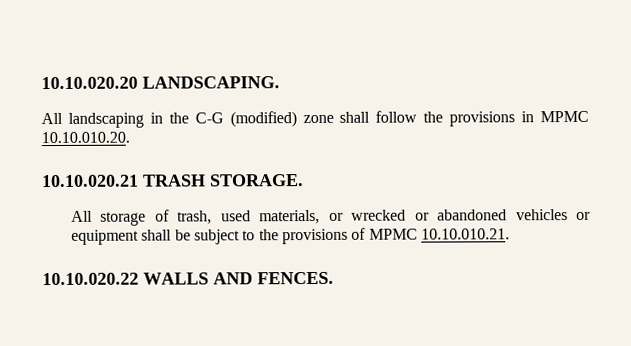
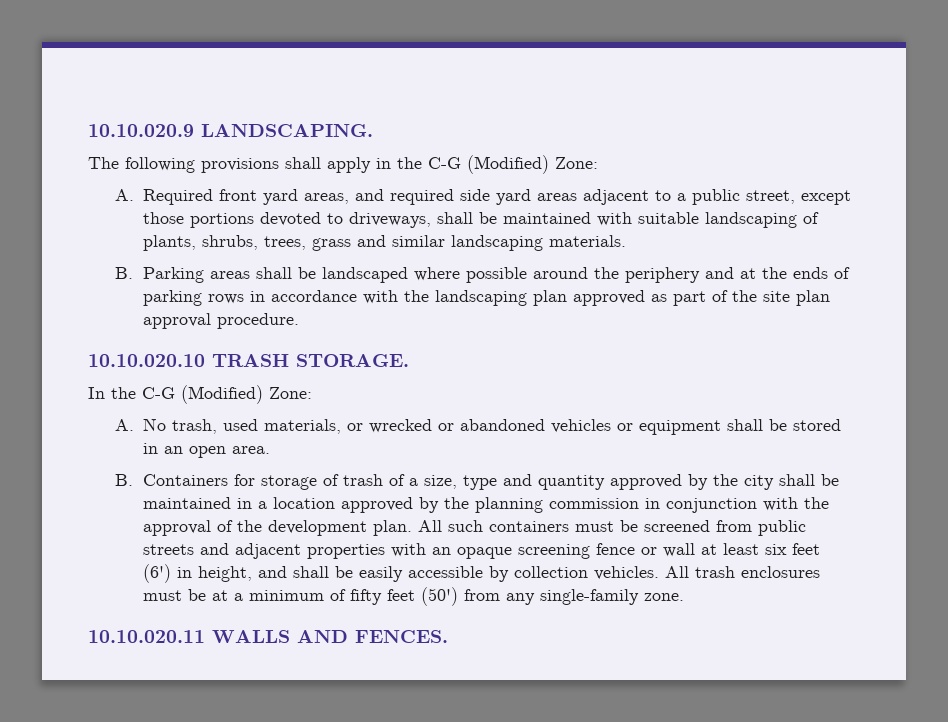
- 10.10.020.20 LANDSCAPING.
+ 10.10.020.9 LANDSCAPING.
- All landscaping in the C-G (modified) zone shall follow the provisions in MPMC 10.10.010.20.
- 10.10.020.21 TRASH STORAGE.
- All storage of trash, used materials, or wrecked or abandoned vehicles or equipment shall be subject to the provisions of MPMC 10.10.010.21.
- 10.10.020.22 WALLS AND FENCES.
+ The following provisions shall apply in the C-G (Modified) Zone:
+ A. Required front yard areas, and required side yard areas adjacent to a public street, except those portions devoted to driveways, shall be maintained with suitable landscaping of plants, shrubs, trees, grass and similar landscaping materials.
+ B. Parking areas shall be landscaped where possible around the periphery and at the ends of parking rows in accordance with the landscaping plan approved as part of the site plan approval procedure.
+ 10.10.020.10 TRASH STORAGE.
+ In the C-G (Modified) Zone:
+ A. No trash, used materials, or wrecked or abandoned vehicles or equipment shall be stored in an open area.
+ B. Containers for storage of trash of a size, type and quantity approved by the city shall be maintained in a location approved by the planning commission in conjunction with the approval of the development plan. All such containers must be screened from public streets and adjacent properties with an opaque screening fence or wall at least six feet (6') in height, and shall be easily accessible by collection vehicles. All trash enclosures must be at a minimum of fifty feet (50') from any single-family zone.
+ 10.10.020.11 WALLS AND FENCES.

